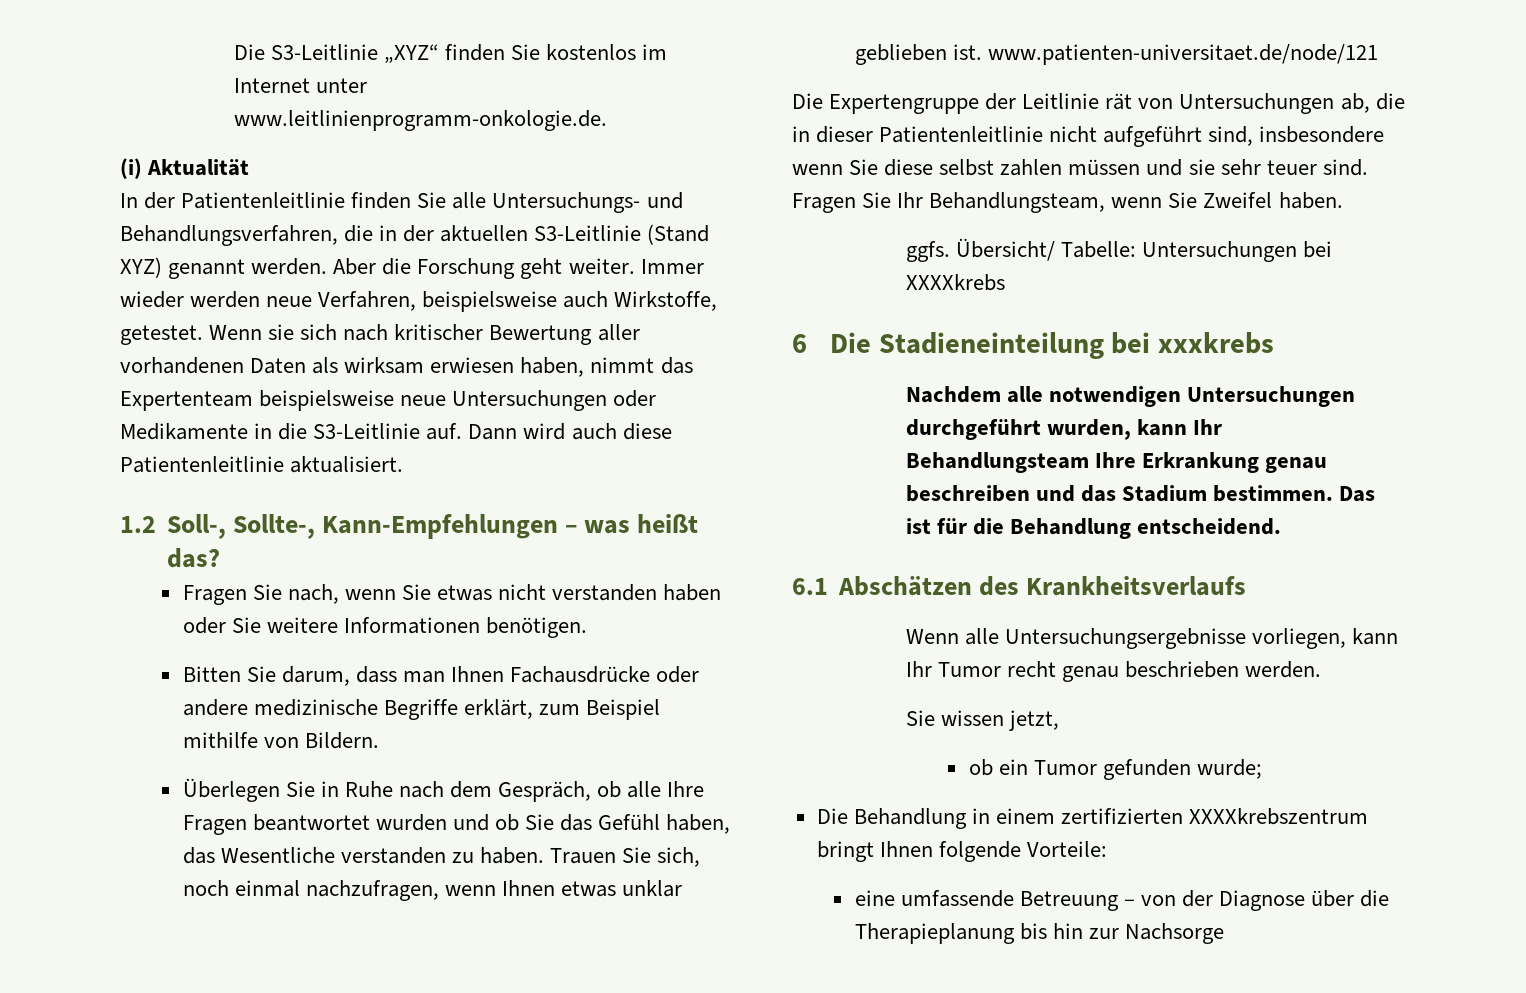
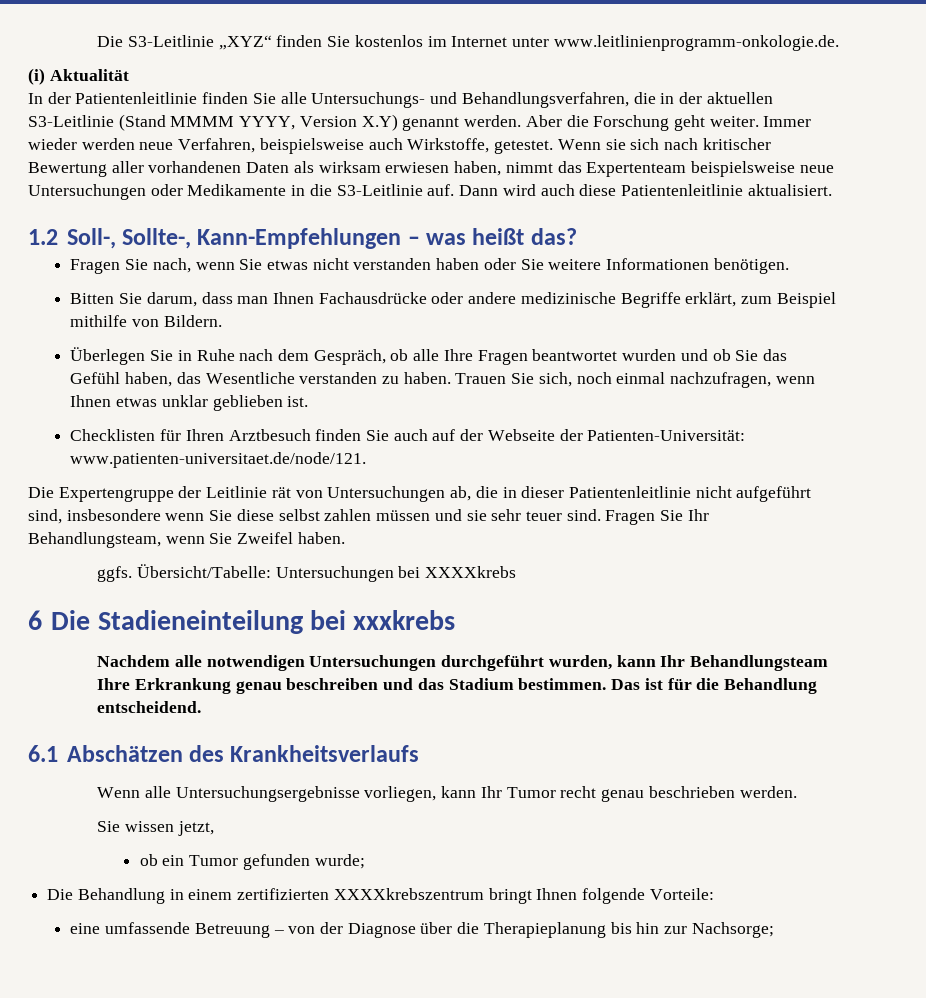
- In der Patientenleitlinie finden Sie alle Untersuchungs- und Behandlungsverfahren, die in der aktuellen S3-Leitlinie (Stand XYZ) genannt werden.
+ In der Patientenleitlinie finden Sie alle Untersuchungs- und Behandlungsverfahren, die in der aktuellen S3-Leitlinie (Stand MMMM YYYY, Version X.Y) genannt werden.
- Trauen Sie sich, noch einmal nachzufragen, wenn Ihnen etwas unklar geblieben ist. www.patienten-universitaet.de/node/121
+ Trauen Sie sich, noch einmal nachzufragen, wenn Ihnen etwas unklar geblieben ist.
+ Checklisten für Ihren Arztbesuch finden Sie auch auf der Webseite der Patienten-Universität: www.patienten-universitaet.de/node/121.
- Übersicht/ Tabelle: Untersuchungen bei XXXXkrebs
+ Übersicht/Tabelle: Untersuchungen bei XXXXkrebs
- eine umfassende Betreuung – von der Diagnose über die Therapieplanung bis hin zur Nachsorge
+ eine umfassende Betreuung – von der Diagnose über die Therapieplanung bis hin zur Nachsorge;

